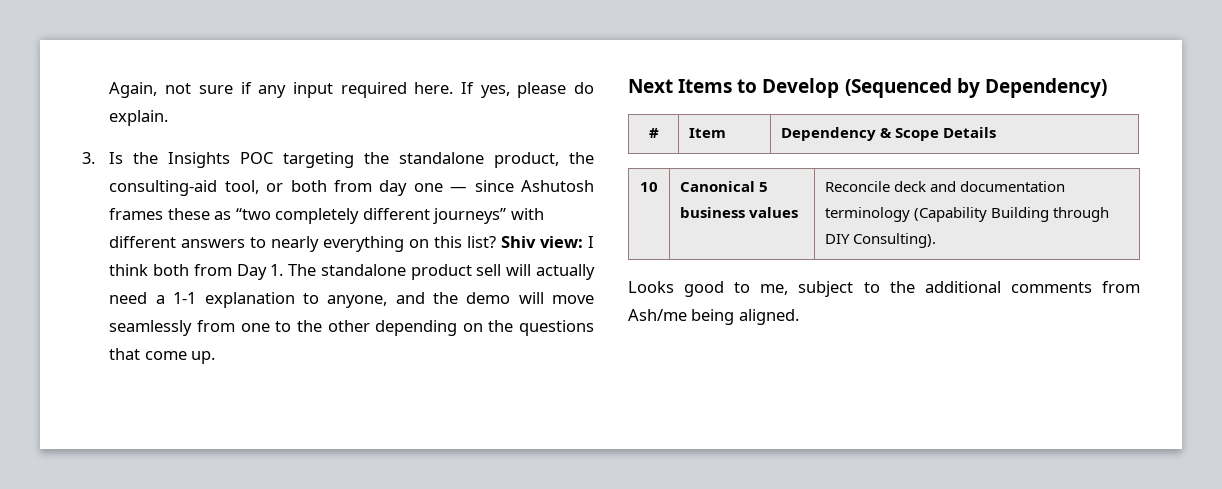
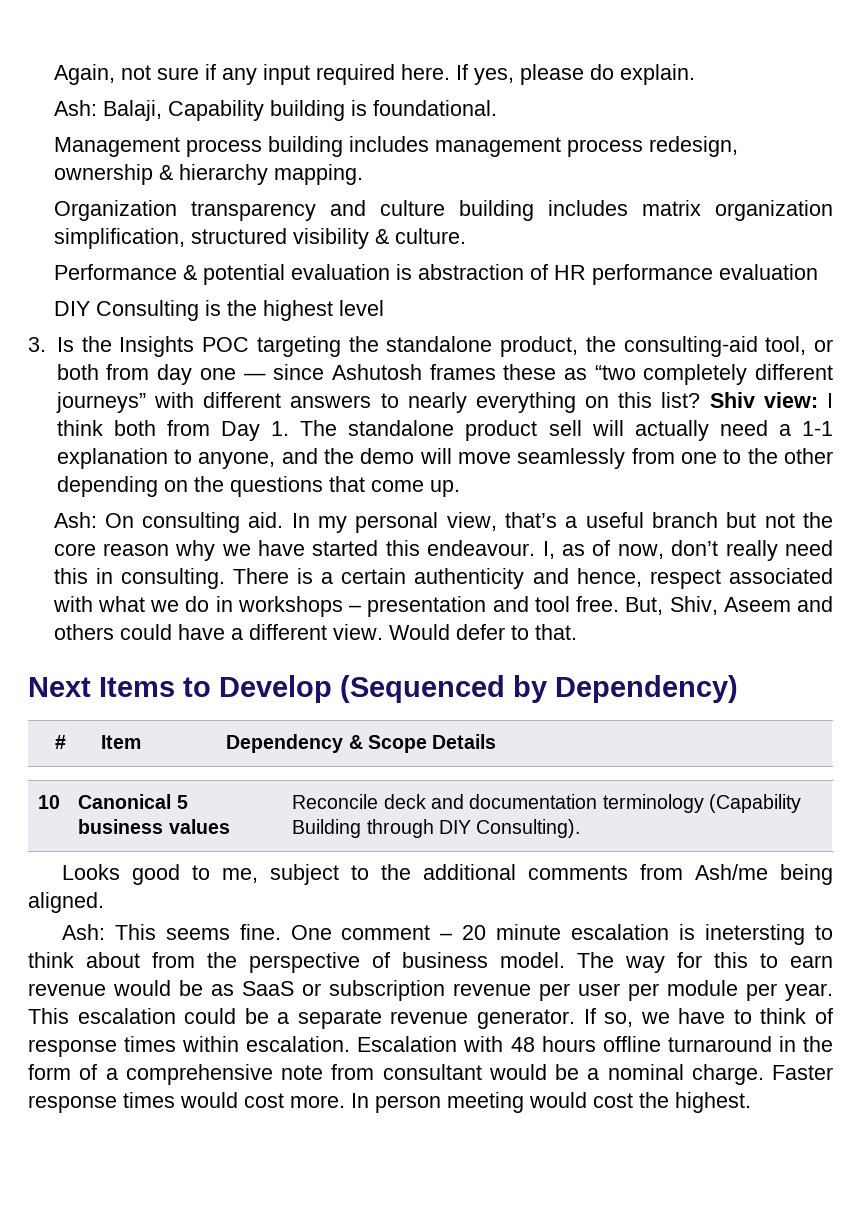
+ Ash: Balaji, Capability building is foundational.
+ Management process building includes management process redesign, ownership & hierarchy mapping.
+ Organization transparency and culture building includes matrix organization simplification, structured visibility & culture.
+ Performance & potential evaluation is abstraction of HR performance evaluation
+ DIY Consulting is the highest level
+ Ash: On consulting aid. In my personal view, that’s a useful branch but not the core reason why we have started this endeavour. I, as of now, don’t really need this in consulting. There is a certain authenticity and hence, respect associated with what we do in workshops – presentation and tool free. But, Shiv, Aseem and others could have a different view. Would defer to that.
+ Ash: This seems fine. One comment – 20 minute escalation is inetersting to think about from the perspective of business model. The way for this to earn revenue would be as SaaS or subscription revenue per user per module per year. This escalation could be a separate revenue generator. If so, we have to think of response times within escalation. Escalation with 48 hours offline turnaround in the form of a comprehensive note from consultant would be a nominal charge. Faster response times would cost more. In person meeting would cost the highest.

